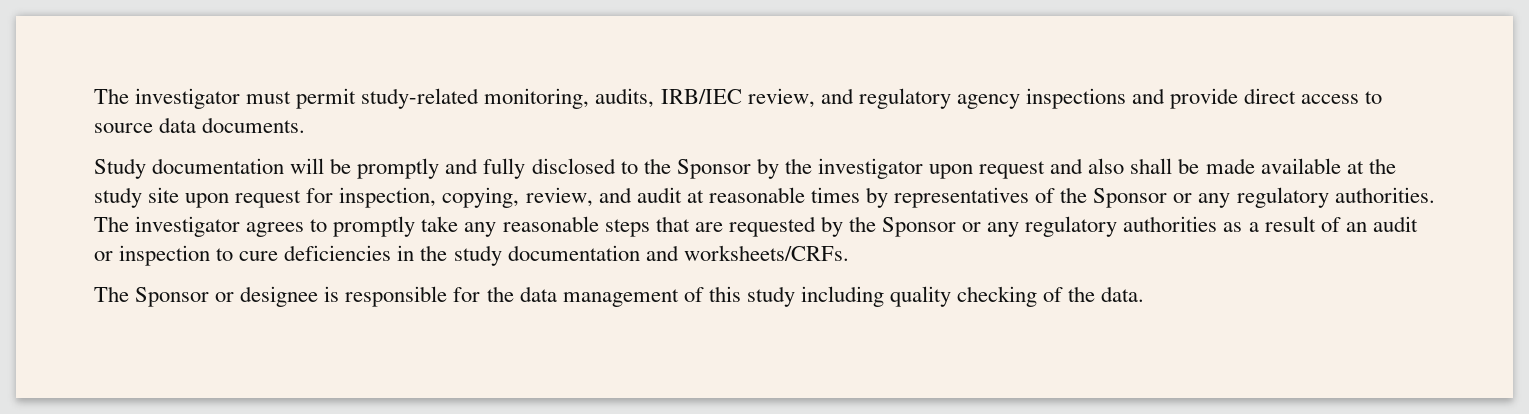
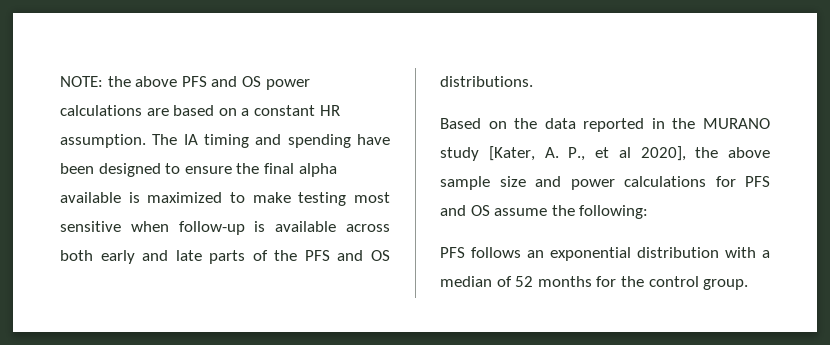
- The investigator must permit study-related monitoring, audits, IRB/IEC review, and regulatory agency inspections and provide direct access to source data documents.
- Study documentation will be promptly and fully disclosed to the Sponsor by the investigator upon request and also shall be made available at the study site upon request for inspection, copying, review, and audit at reasonable times by representatives of the Sponsor or any regulatory authorities. The investigator agrees to promptly take any reasonable steps that are requested by the Sponsor or any regulatory authorities as a result of an audit or inspection to cure deficiencies in the study documentation and worksheets/CRFs.
- The Sponsor or designee is responsible for the data management of this study including quality checking of the data.
+ NOTE: the above PFS and OS power calculations are based on a constant HR assumption. The IA timing and spending have been designed to ensure the final alpha available is maximized to make testing most sensitive when follow-up is available across both early and late parts of the PFS and OS distributions.
+ Based on the data reported in the MURANO study [Kater, A. P., et al 2020], the above sample size and power calculations for PFS and OS assume the following:
+ PFS follows an exponential distribution with a median of 52 months for the control group.

